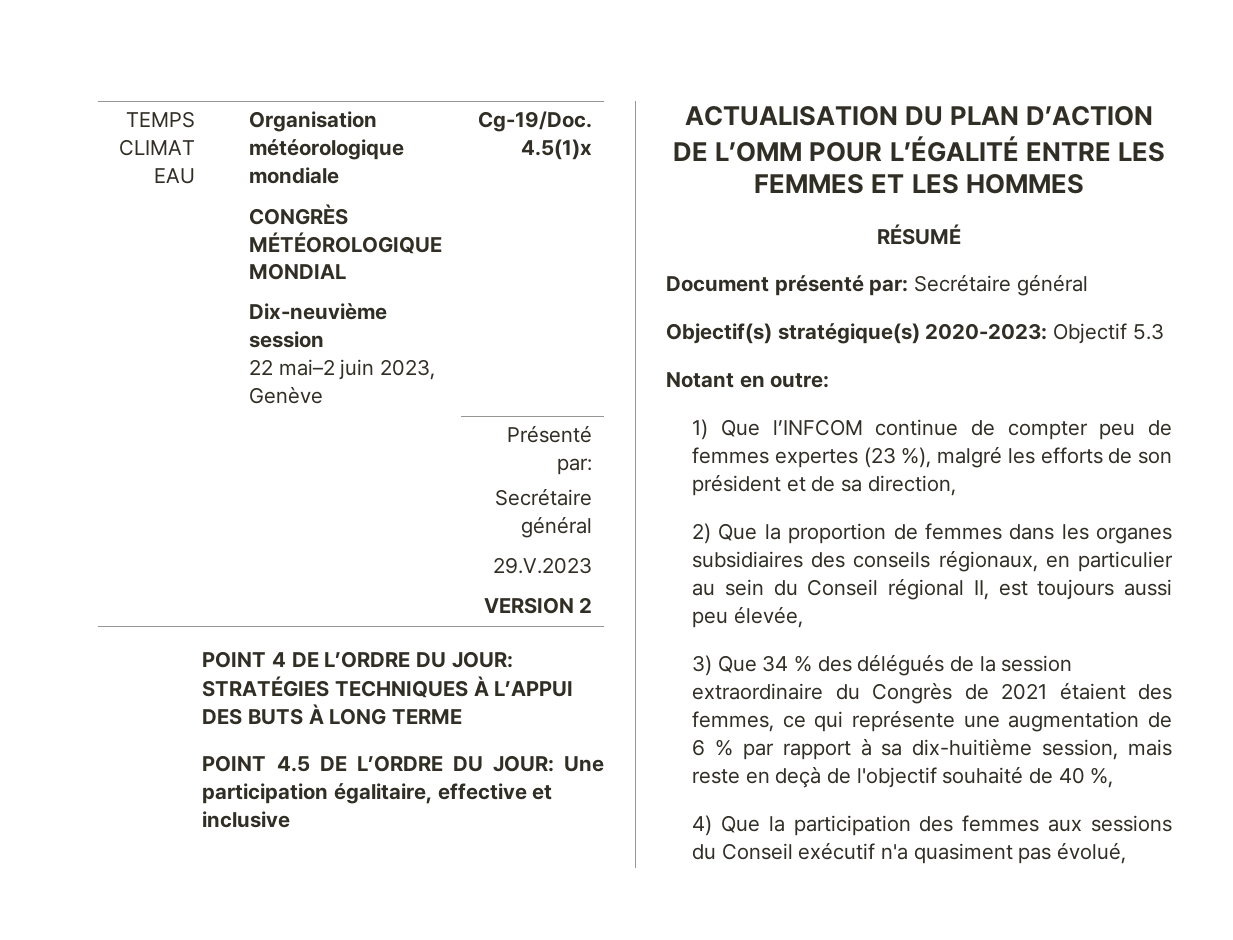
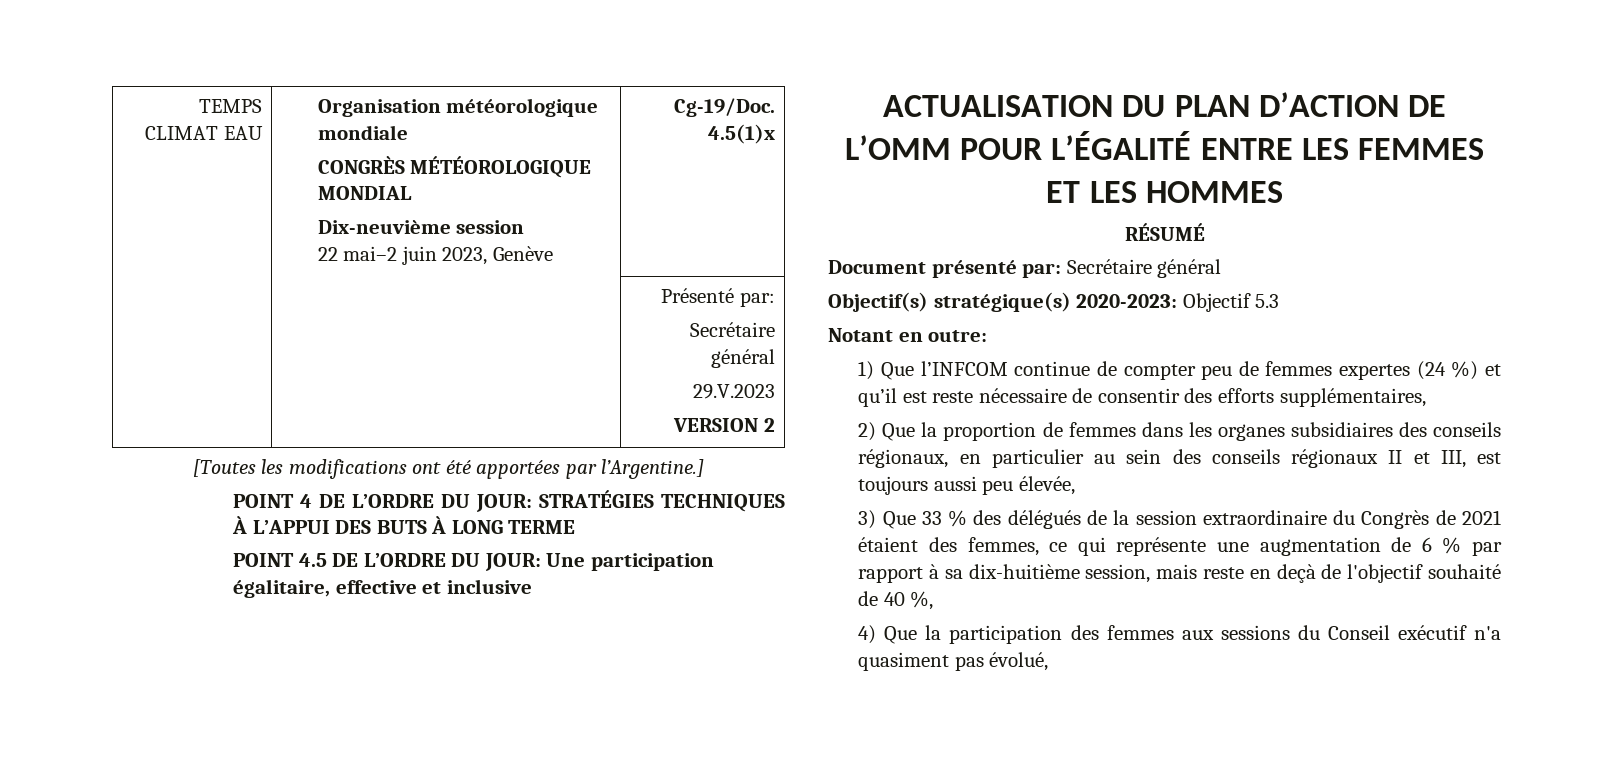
+ [Toutes les modifications ont été apportées par l’Argentine.]
- 1) Que l’INFCOM continue de compter peu de femmes expertes (23 %), malgré les efforts de son président et de sa direction,
+ 1) Que l’INFCOM continue de compter peu de femmes expertes (24 %) et qu’il est reste nécessaire de consentir des efforts supplémentaires,
- 2) Que la proportion de femmes dans les organes subsidiaires des conseils régionaux, en particulier au sein du Conseil régional II, est toujours aussi peu élevée,
+ 2) Que la proportion de femmes dans les organes subsidiaires des conseils régionaux, en particulier au sein des conseils régionaux II et III, est toujours aussi peu élevée,
- 3) Que 34 % des délégués de la session extraordinaire du Congrès de 2021 étaient des femmes, ce qui représente une augmentation de 6 % par rapport à sa dix-huitième session, mais reste en deçà de l'objectif souhaité de 40 %,
+ 3) Que 33 % des délégués de la session extraordinaire du Congrès de 2021 étaient des femmes, ce qui représente une augmentation de 6 % par rapport à sa dix-huitième session, mais reste en deçà de l'objectif souhaité de 40 %,

